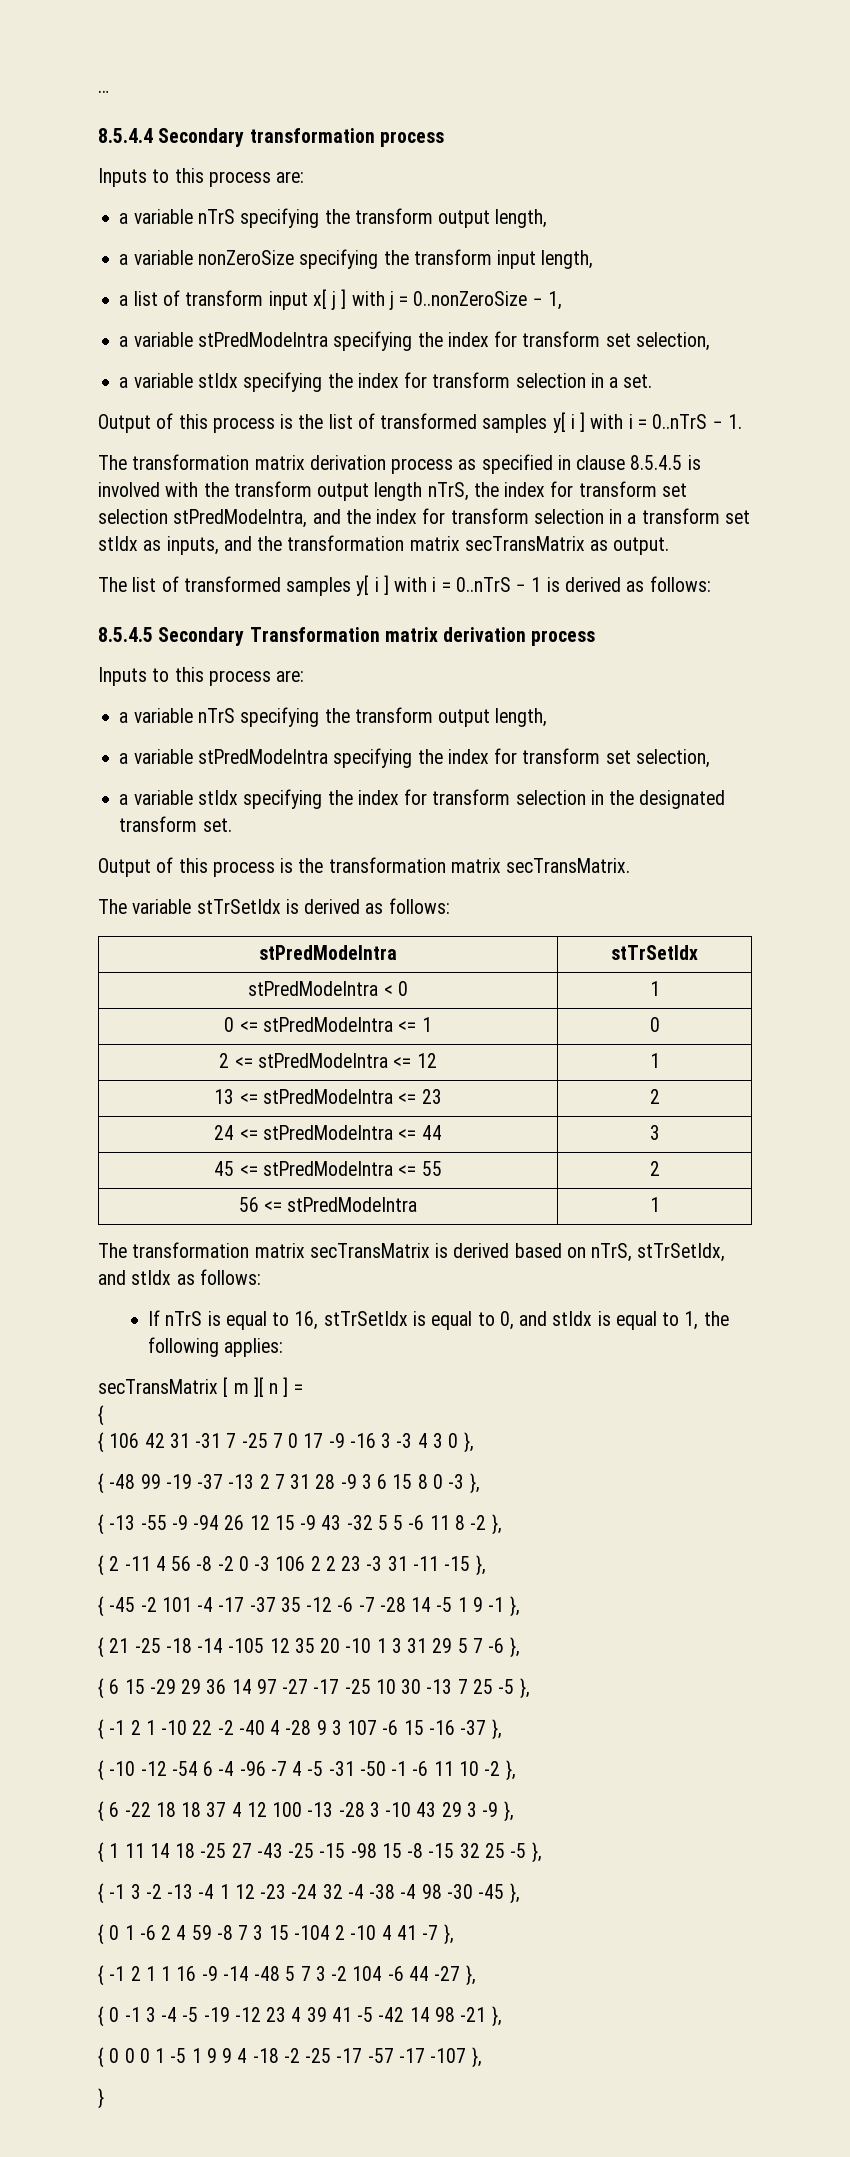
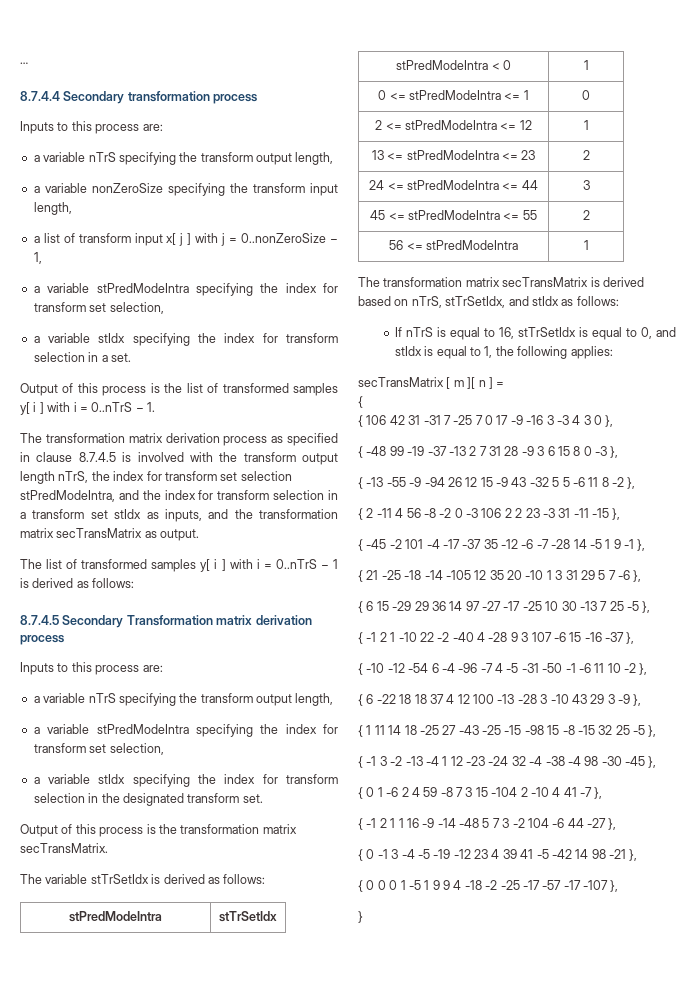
- 8.5.4.4 Secondary transformation process
+ 8.7.4.4 Secondary transformation process
- The transformation matrix derivation process as specified in clause 8.5.4.5 is involved with the transform output length nTrS, the index for transform set selection stPredModeIntra, and the index for transform selection in a transform set stIdx as inputs, and the transformation matrix secTransMatrix as output.
+ The transformation matrix derivation process as specified in clause 8.7.4.5 is involved with the transform output length nTrS, the index for transform set selection stPredModeIntra, and the index for transform selection in a transform set stIdx as inputs, and the transformation matrix secTransMatrix as output.
- 8.5.4.5 Secondary Transformation matrix derivation process
+ 8.7.4.5 Secondary Transformation matrix derivation process

